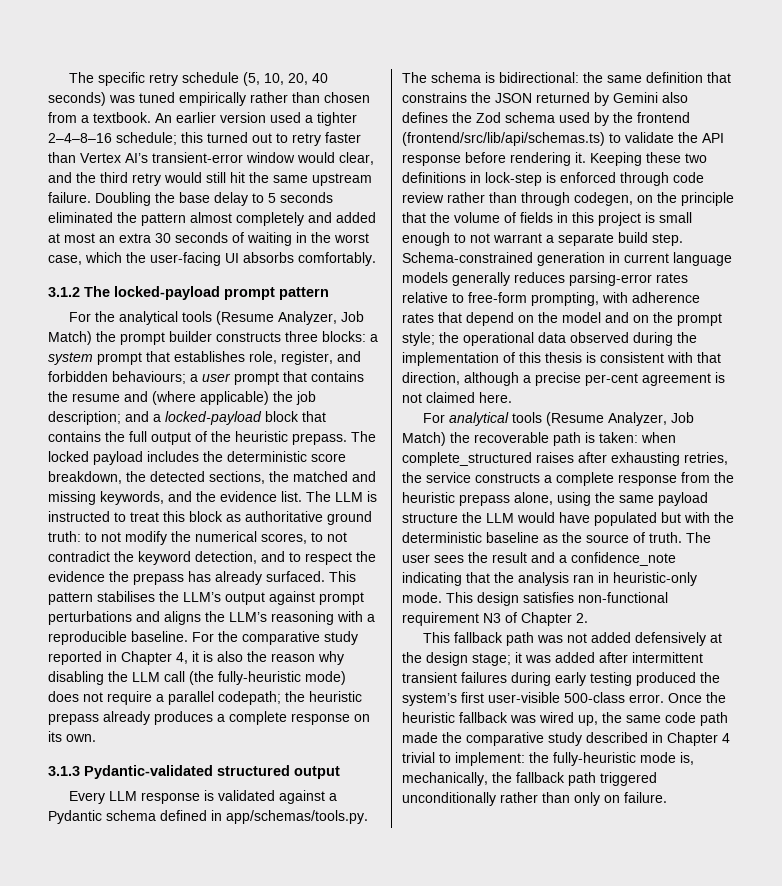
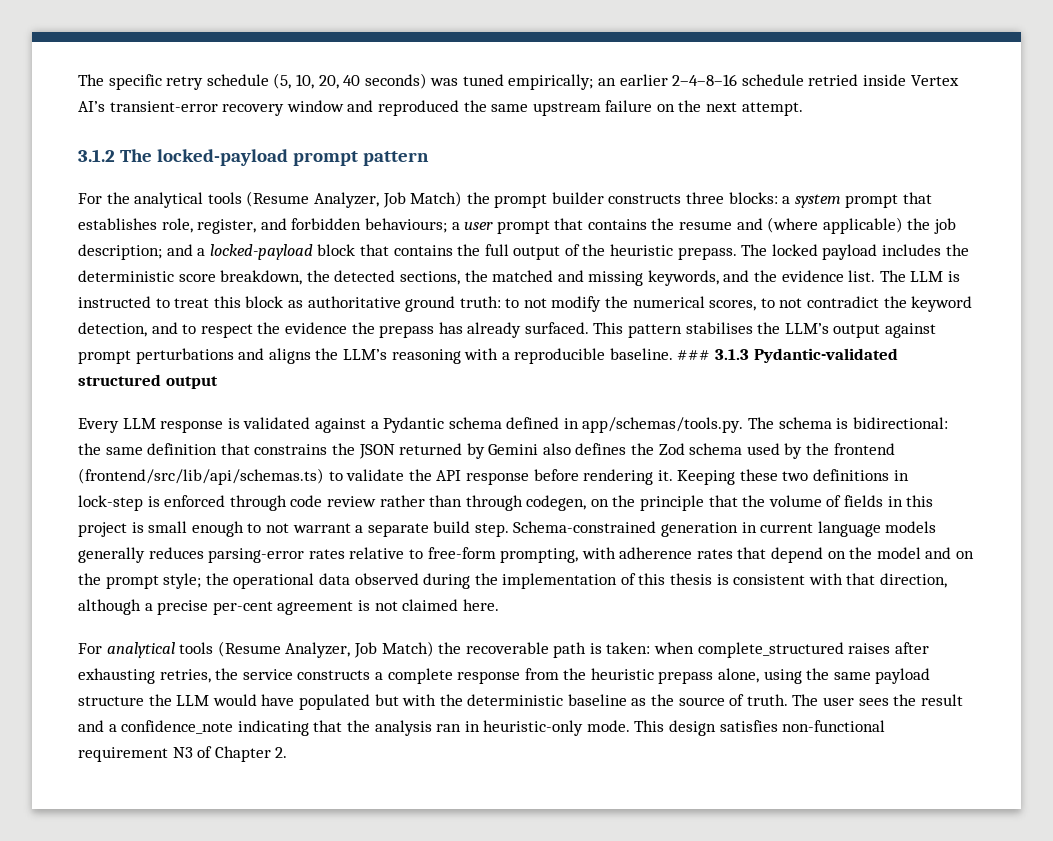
- The specific retry schedule (5, 10, 20, 40 seconds) was tuned empirically rather than chosen from a textbook. An earlier version used a tighter 2–4–8–16 schedule; this turned out to retry faster than Vertex AI’s transient-error window would clear, and the third retry would still hit the same upstream failure. Doubling the base delay to 5 seconds eliminated the pattern almost completely and added at most an extra 30 seconds of waiting in the worst case, which the user-facing UI absorbs comfortably.
+ The specific retry schedule (5, 10, 20, 40 seconds) was tuned empirically; an earlier 2–4–8–16 schedule retried inside Vertex AI’s transient-error recovery window and reproduced the same upstream failure on the next attempt.
- For the comparative study reported in Chapter 4, it is also the reason why disabling the LLM call (the fully-heuristic mode) does not require a parallel codepath; the heuristic prepass already produces a complete response on its own.
- 3.1.3 Pydantic-validated structured output
+ ### 3.1.3 Pydantic-validated structured output
- This fallback path was not added defensively at the design stage; it was added after intermittent transient failures during early testing produced the system’s first user-visible 500-class error. Once the heuristic fallback was wired up, the same code path made the comparative study described in Chapter 4 trivial to implement: the fully-heuristic mode is, mechanically, the fallback path triggered unconditionally rather than only on failure.

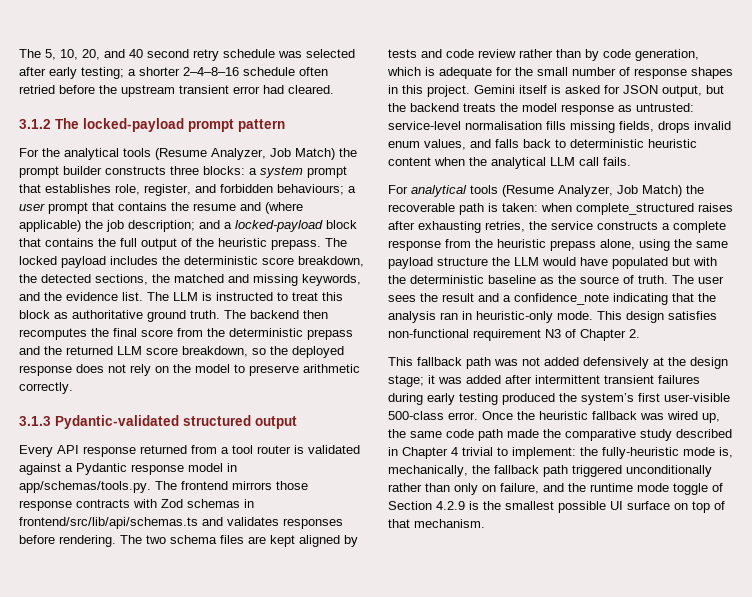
- The specific retry schedule (5, 10, 20, 40 seconds) was tuned empirically; an earlier 2–4–8–16 schedule retried inside Vertex AI’s transient-error recovery window and reproduced the same upstream failure on the next attempt.
+ The 5, 10, 20, and 40 second retry schedule was selected after early testing; a shorter 2–4–8–16 schedule often retried before the upstream transient error had cleared.
- The LLM is instructed to treat this block as authoritative ground truth: to not modify the numerical scores, to not contradict the keyword detection, and to respect the evidence the prepass has already surfaced. This pattern stabilises the LLM’s output against prompt perturbations and aligns the LLM’s reasoning with a reproducible baseline. ### 3.1.3 Pydantic-validated structured output
+ The LLM is instructed to treat this block as authoritative ground truth. The backend then recomputes the final score from the deterministic prepass and the returned LLM score breakdown, so the deployed response does not rely on the model to preserve arithmetic correctly.
+ 3.1.3 Pydantic-validated structured output
- Every LLM response is validated against a Pydantic schema defined in app/schemas/tools.py. The schema is bidirectional: the same definition that constrains the JSON returned by Gemini also defines the Zod schema used by the frontend (frontend/src/lib/api/schemas.ts) to validate the API response before rendering it. Keeping these two definitions in lock-step is enforced through code review rather than through codegen, on the principle that the volume of fields in this project is small enough to not warrant a separate build step. Schema-constrained generation in current language models generally reduces parsing-error rates relative to free-form prompting, with adherence rates that depend on the model and on the prompt style; the operational data observed during the implementation of this thesis is consistent with that direction, although a precise per-cent agreement is not claimed here.
+ Every API response returned from a tool router is validated against a Pydantic response model in app/schemas/tools.py. The frontend mirrors those response contracts with Zod schemas in frontend/src/lib/api/schemas.ts and validates responses before rendering. The two schema files are kept aligned by tests and code review rather than by code generation, which is adequate for the small number of response shapes in this project. Gemini itself is asked for JSON output, but the backend treats the model response as untrusted: service-level normalisation fills missing fields, drops invalid enum values, and falls back to deterministic heuristic content when the analytical LLM call fails.
+ This fallback path was not added defensively at the design stage; it was added after intermittent transient failures during early testing produced the system’s first user-visible 500-class error. Once the heuristic fallback was wired up, the same code path made the comparative study described in Chapter 4 trivial to implement: the fully-heuristic mode is, mechanically, the fallback path triggered unconditionally rather than only on failure, and the runtime mode toggle of Section 4.2.9 is the smallest possible UI surface on top of that mechanism.

